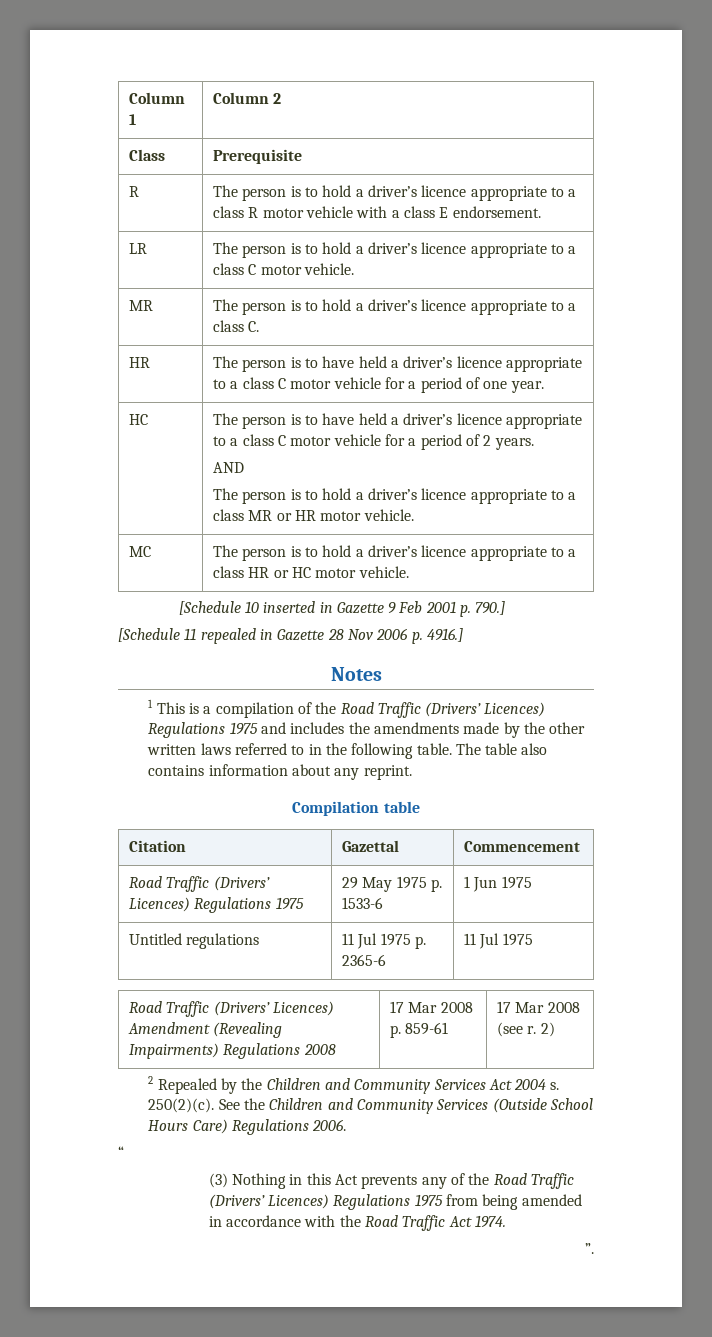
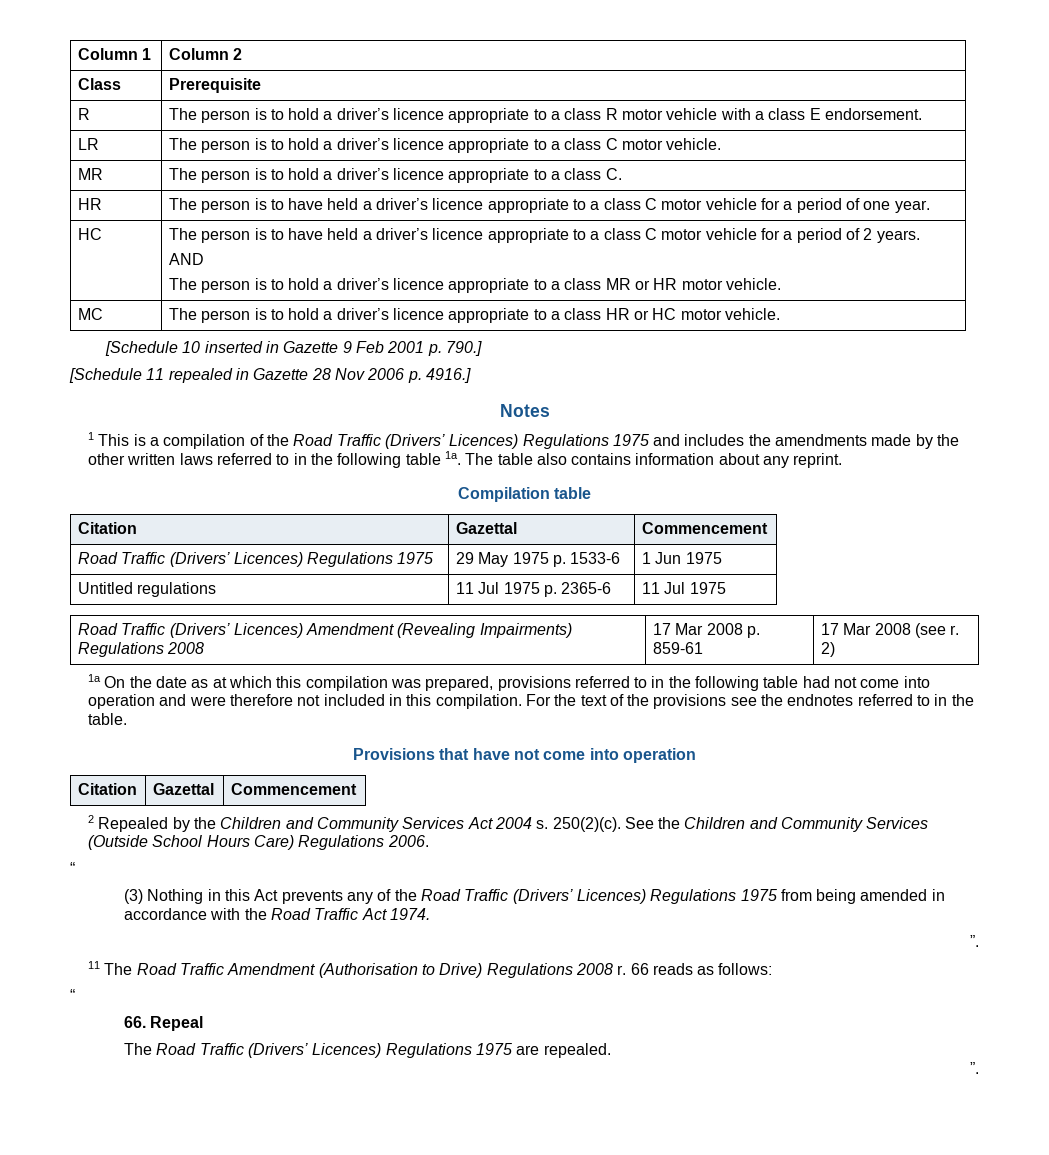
- 1 This is a compilation of the Road Traffic (Drivers’ Licences) Regulations 1975 and includes the amendments made by the other written laws referred to in the following table.
+ 1 This is a compilation of the Road Traffic (Drivers’ Licences) Regulations 1975 and includes the amendments made by the other written laws referred to in the following table 1a.
+ 1a On the date as at which this compilation was prepared, provisions referred to in the following table had not come into operation and were therefore not included in this compilation. For the text of the provisions see the endnotes referred to in the table.
+ Provisions that have not come into operation
+ Citation | Gazettal | Commencement
+ 11 The Road Traffic Amendment (Authorisation to Drive) Regulations 2008 r. 66 reads as follows:
+ “
+ 66. Repeal
+ The Road Traffic (Drivers’ Licences) Regulations 1975 are repealed.
+ ”.

